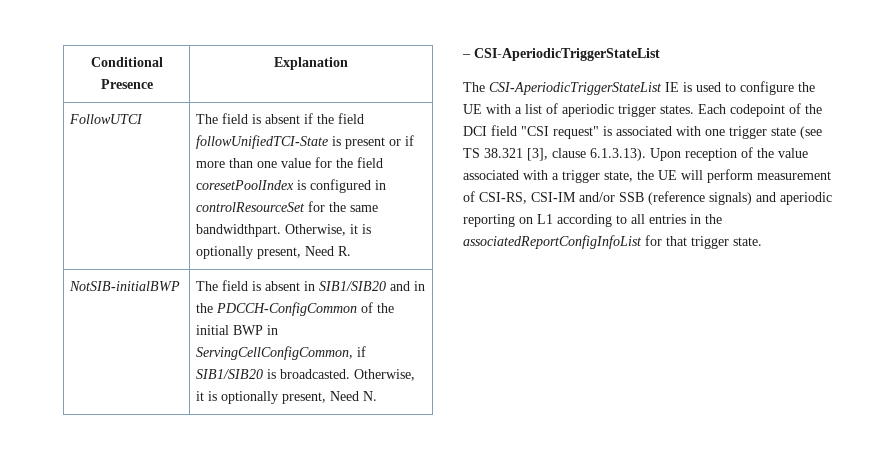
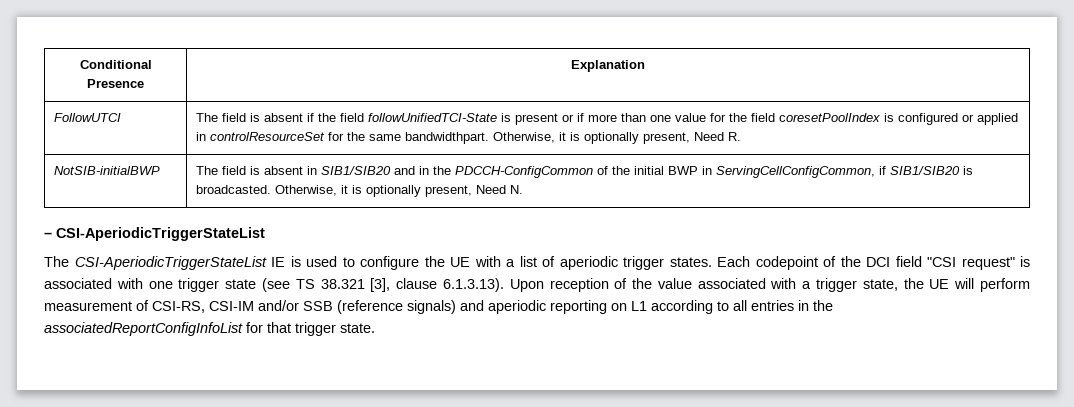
- FollowUTCI | The field is absent if the field followUnifiedTCI-State is present or if more than one value for the field coresetPoolIndex is configured in controlResourceSet for the same bandwidthpart. Otherwise, it is optionally present, Need R.
+ FollowUTCI | The field is absent if the field followUnifiedTCI-State is present or if more than one value for the field coresetPoolIndex is configured or applied in controlResourceSet for the same bandwidthpart. Otherwise, it is optionally present, Need R.

